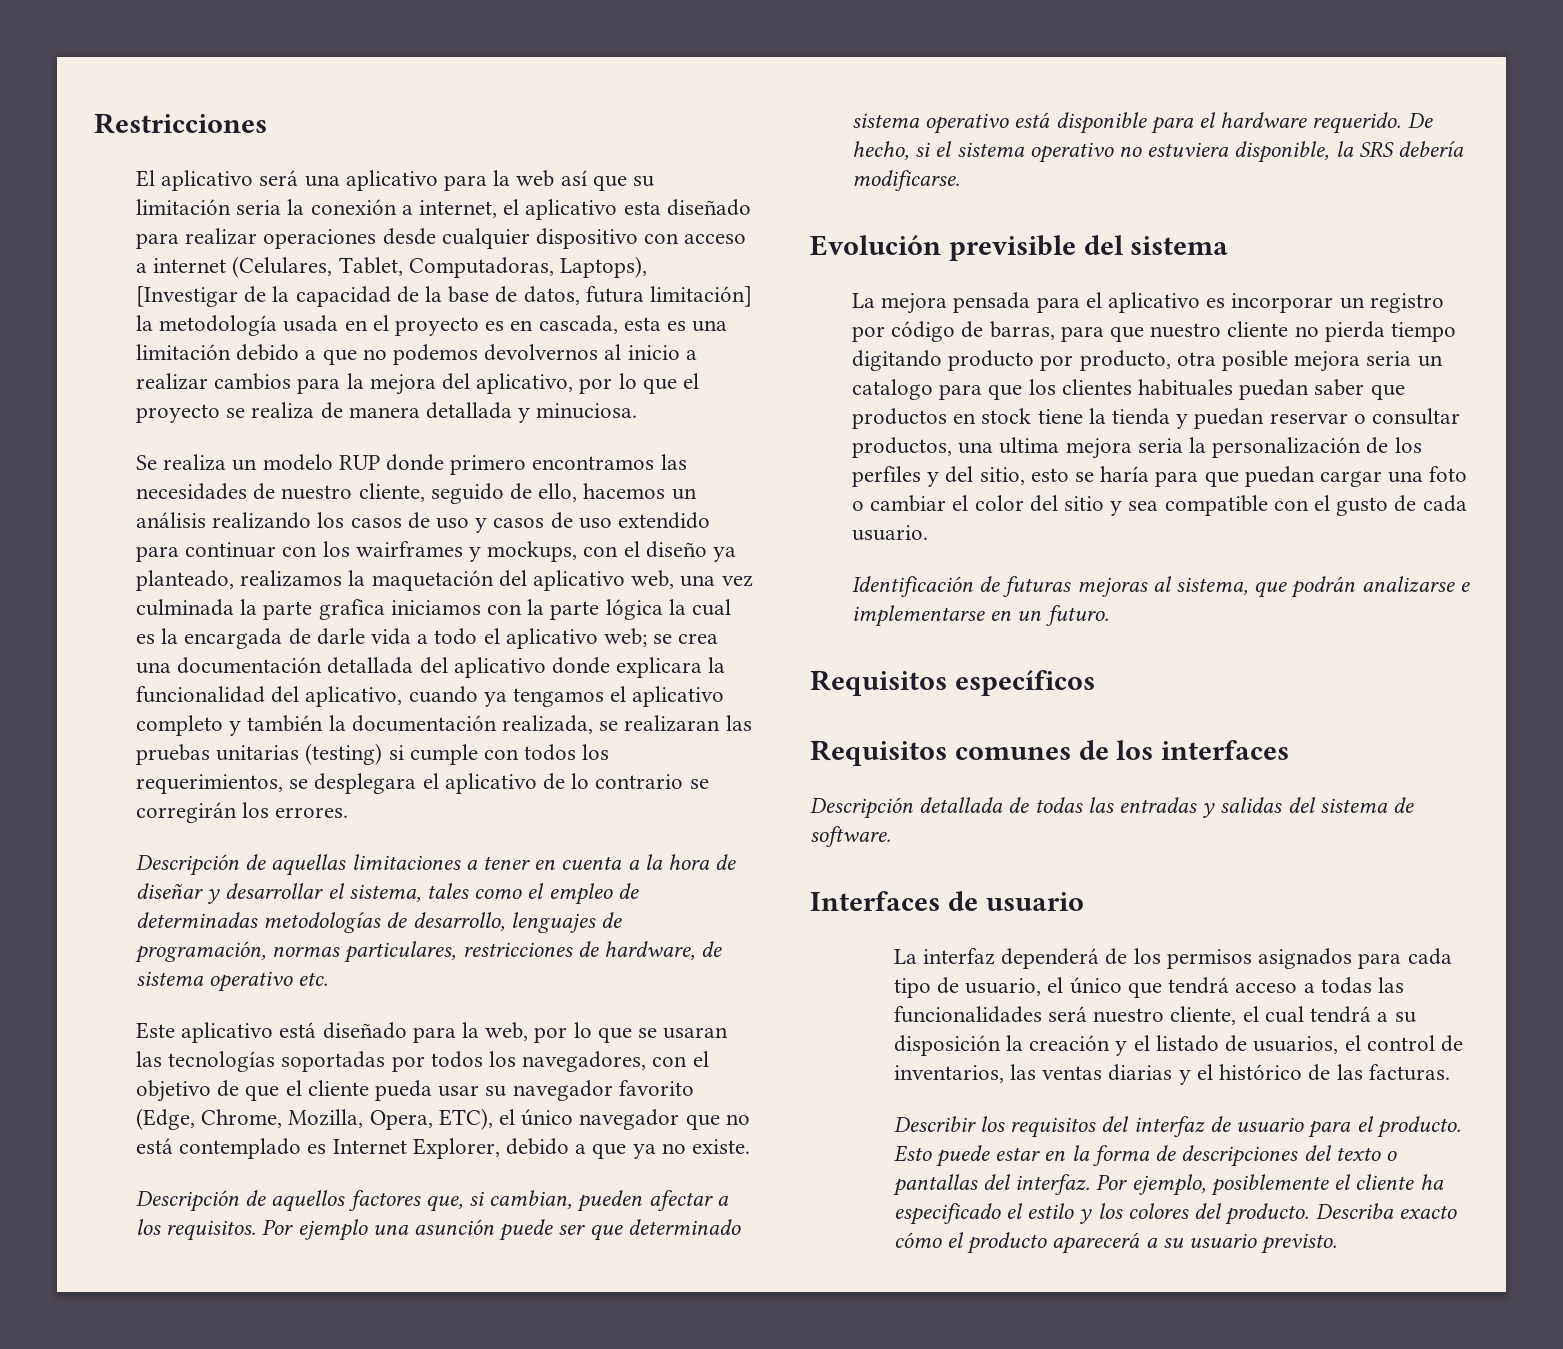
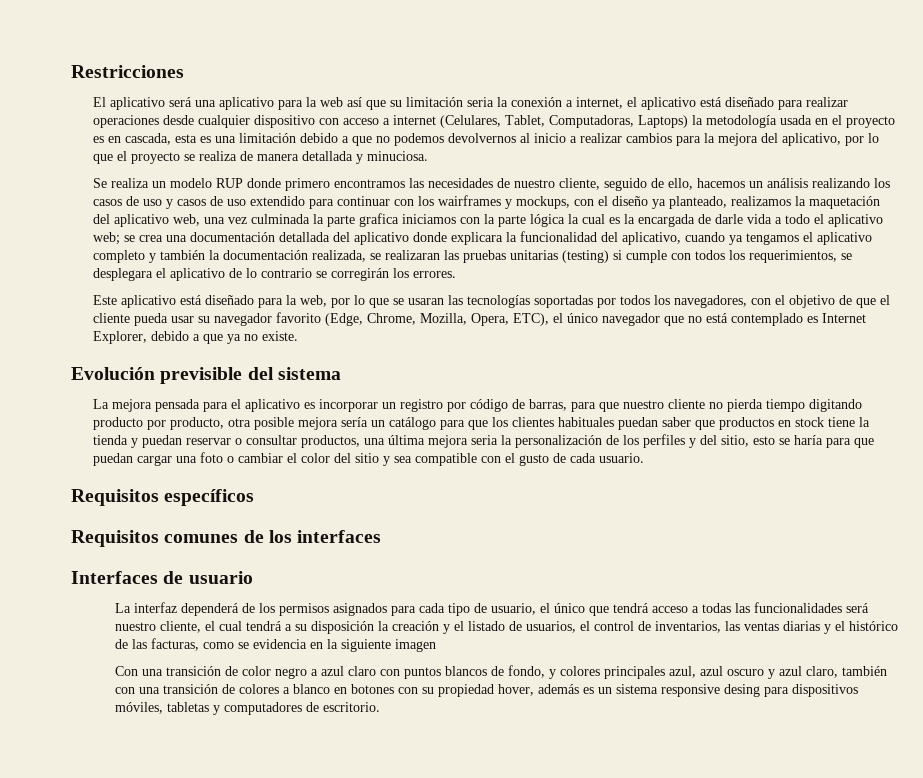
- El aplicativo será una aplicativo para la web así que su limitación seria la conexión a internet, el aplicativo esta diseñado para realizar operaciones desde cualquier dispositivo con acceso a internet (Celulares, Tablet, Computadoras, Laptops), [Investigar de la capacidad de la base de datos, futura limitación] la metodología usada en el proyecto es en cascada, esta es una limitación debido a que no podemos devolvernos al inicio a realizar cambios para la mejora del aplicativo, por lo que el proyecto se realiza de manera detallada y minuciosa.
+ El aplicativo será una aplicativo para la web así que su limitación seria la conexión a internet, el aplicativo está diseñado para realizar operaciones desde cualquier dispositivo con acceso a internet (Celulares, Tablet, Computadoras, Laptops) la metodología usada en el proyecto es en cascada, esta es una limitación debido a que no podemos devolvernos al inicio a realizar cambios para la mejora del aplicativo, por lo que el proyecto se realiza de manera detallada y minuciosa.
- Descripción de aquellas limitaciones a tener en cuenta a la hora de diseñar y desarrollar el sistema, tales como el empleo de determinadas metodologías de desarrollo, lenguajes de programación, normas particulares, restricciones de hardware, de sistema operativo etc.
- Descripción de aquellos factores que, si cambian, pueden afectar a los requisitos. Por ejemplo una asunción puede ser que determinado sistema operativo está disponible para el hardware requerido. De hecho, si el sistema operativo no estuviera disponible, la SRS debería modificarse.
- La mejora pensada para el aplicativo es incorporar un registro por código de barras, para que nuestro cliente no pierda tiempo digitando producto por producto, otra posible mejora seria un catalogo para que los clientes habituales puedan saber que productos en stock tiene la tienda y puedan reservar o consultar productos, una ultima mejora seria la personalización de los perfiles y del sitio, esto se haría para que puedan cargar una foto o cambiar el color del sitio y sea compatible con el gusto de cada usuario.
+ La mejora pensada para el aplicativo es incorporar un registro por código de barras, para que nuestro cliente no pierda tiempo digitando producto por producto, otra posible mejora sería un catálogo para que los clientes habituales puedan saber que productos en stock tiene la tienda y puedan reservar o consultar productos, una última mejora seria la personalización de los perfiles y del sitio, esto se haría para que puedan cargar una foto o cambiar el color del sitio y sea compatible con el gusto de cada usuario.
- Identificación de futuras mejoras al sistema, que podrán analizarse e implementarse en un futuro.
- Descripción detallada de todas las entradas y salidas del sistema de software.
- La interfaz dependerá de los permisos asignados para cada tipo de usuario, el único que tendrá acceso a todas las funcionalidades será nuestro cliente, el cual tendrá a su disposición la creación y el listado de usuarios, el control de inventarios, las ventas diarias y el histórico de las facturas.
- Describir los requisitos del interfaz de usuario para el producto. Esto puede estar en la forma de descripciones del texto o pantallas del interfaz. Por ejemplo, posiblemente el cliente ha especificado el estilo y los colores del producto. Describa exacto cómo el producto aparecerá a su usuario previsto.
+ La interfaz dependerá de los permisos asignados para cada tipo de usuario, el único que tendrá acceso a todas las funcionalidades será nuestro cliente, el cual tendrá a su disposición la creación y el listado de usuarios, el control de inventarios, las ventas diarias y el histórico de las facturas, como se evidencia en la siguiente imagen
+ Con una transición de color negro a azul claro con puntos blancos de fondo, y colores principales azul, azul oscuro y azul claro, también con una transición de colores a blanco en botones con su propiedad hover, además es un sistema responsive desing para dispositivos móviles, tabletas y computadores de escritorio.

